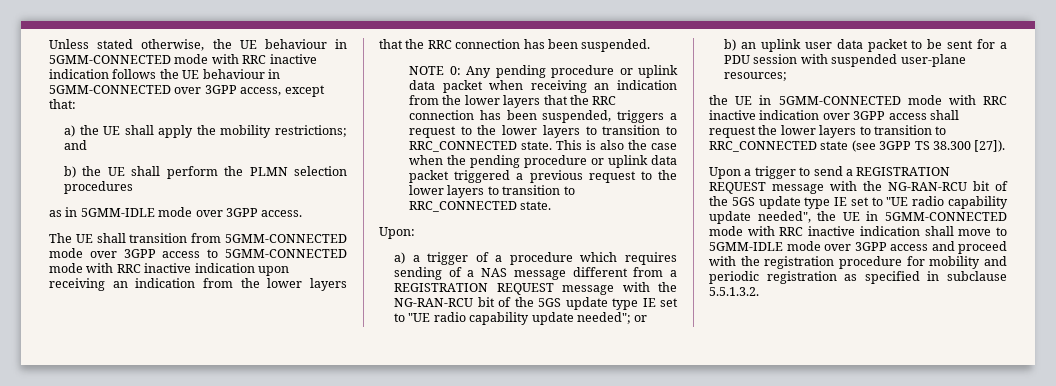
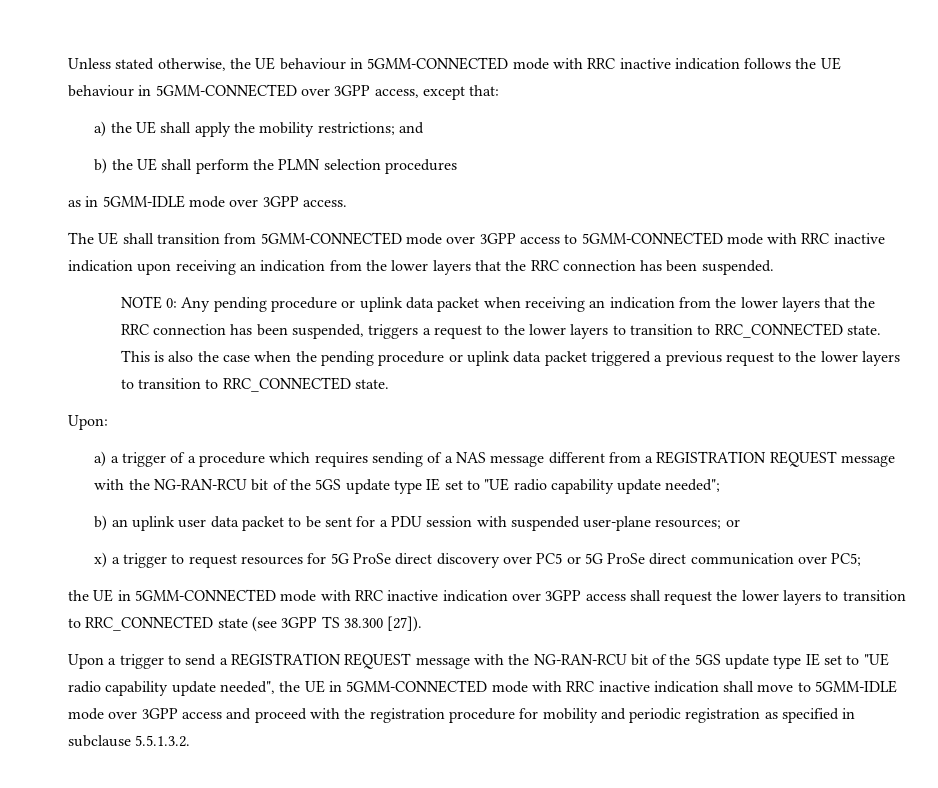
- a) a trigger of a procedure which requires sending of a NAS message different from a REGISTRATION REQUEST message with the NG-RAN-RCU bit of the 5GS update type IE set to "UE radio capability update needed"; or
+ a) a trigger of a procedure which requires sending of a NAS message different from a REGISTRATION REQUEST message with the NG-RAN-RCU bit of the 5GS update type IE set to "UE radio capability update needed";
- b) an uplink user data packet to be sent for a PDU session with suspended user-plane resources;
+ b) an uplink user data packet to be sent for a PDU session with suspended user-plane resources; or
+ x) a trigger to request resources for 5G ProSe direct discovery over PC5 or 5G ProSe direct communication over PC5;

